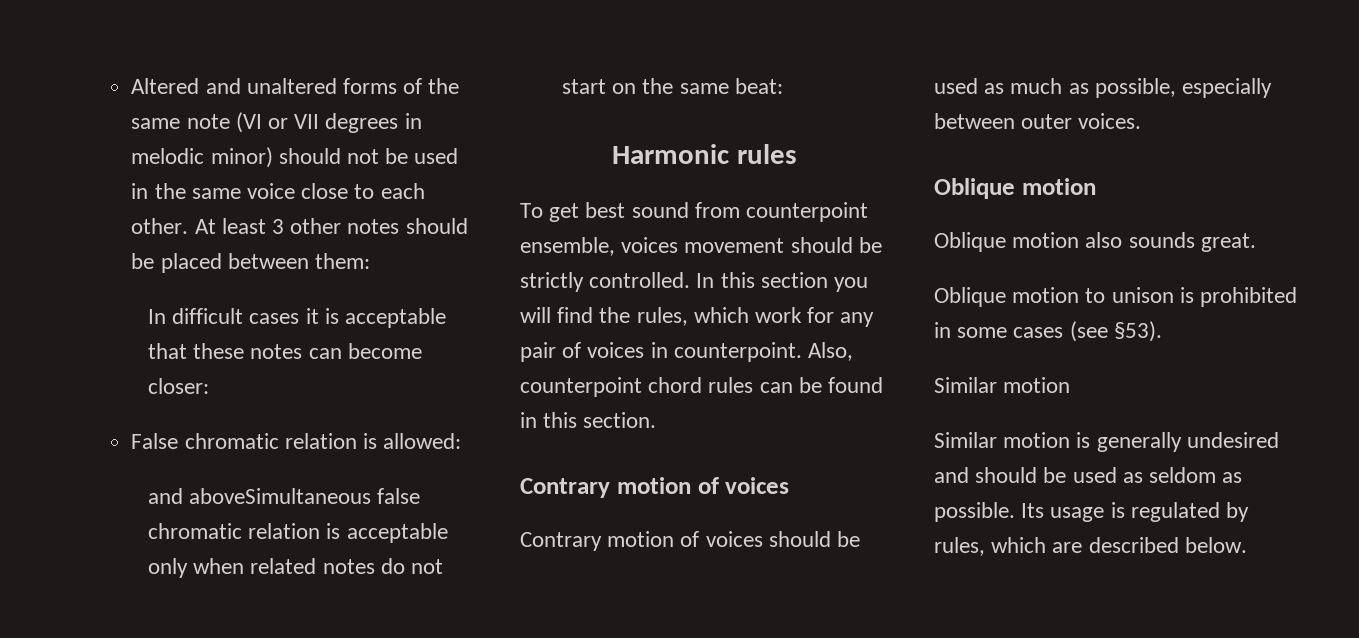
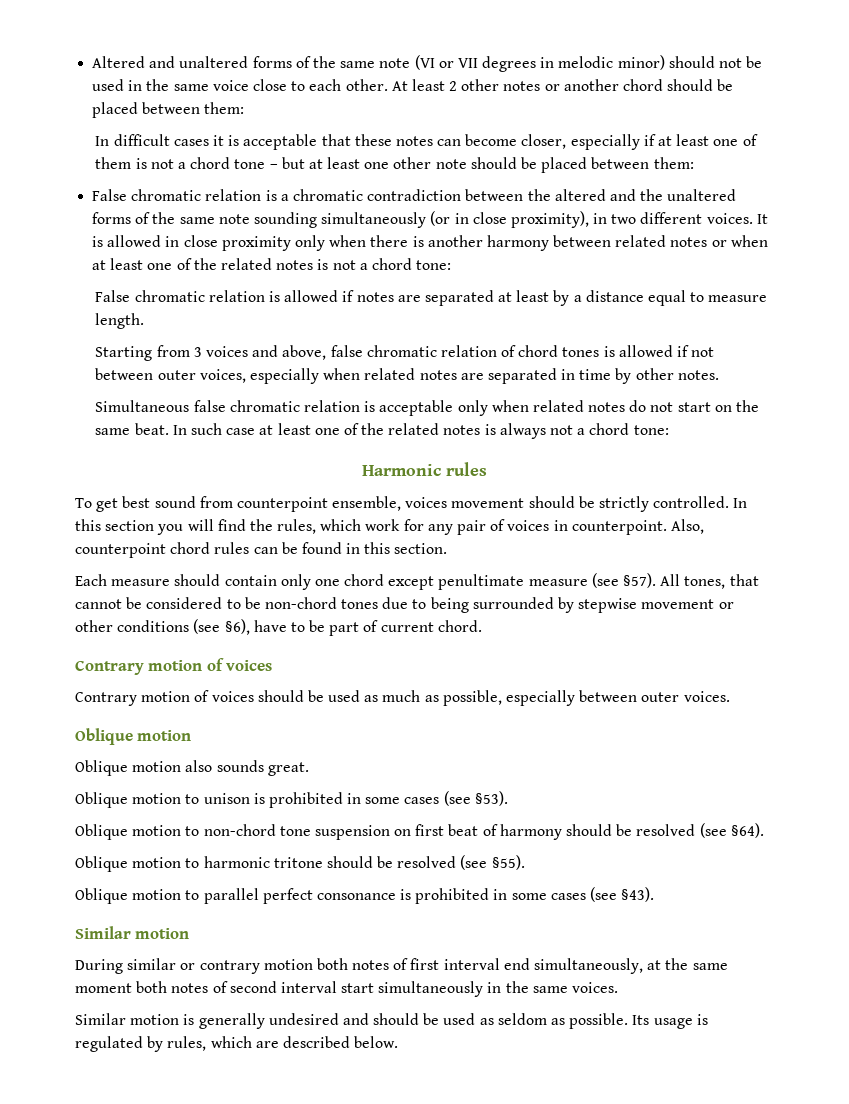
- At least 3 other notes should be placed between them:
+ At least 2 other notes or another chord should be placed between them:
- In difficult cases it is acceptable that these notes can become closer:
- False chromatic relation is allowed:
- and aboveSimultaneous false chromatic relation is acceptable only when related notes do not start on the same beat:
+ In difficult cases it is acceptable that these notes can become closer, especially if at least one of them is not a chord tone – but at least one other note should be placed between them:
+ False chromatic relation is a chromatic contradiction between the altered and the unaltered forms of the same note sounding simultaneously (or in close proximity), in two different voices. It is allowed in close proximity only when there is another harmony between related notes or when at least one of the related notes is not a chord tone:
+ False chromatic relation is allowed if notes are separated at least by a distance equal to measure length.
+ Starting from 3 voices and above, false chromatic relation of chord tones is allowed if not between outer voices, especially when related notes are separated in time by other notes.
+ Simultaneous false chromatic relation is acceptable only when related notes do not start on the same beat. In such case at least one of the related notes is always not a chord tone:
+ Each measure should contain only one chord except penultimate measure (see §57). All tones, that cannot be considered to be non-chord tones due to being surrounded by stepwise movement or other conditions (see §6), have to be part of current chord.
  Oblique motion to unison is prohibited in some cases (see §53).
+ Oblique motion to non-chord tone suspension on first beat of harmony should be resolved (see §64).
+ Oblique motion to harmonic tritone should be resolved (see §55).
+ Oblique motion to parallel perfect consonance is prohibited in some cases (see §43).
  Similar motion
+ During similar or contrary motion both notes of first interval end simultaneously, at the same moment both notes of second interval start simultaneously in the same voices.

